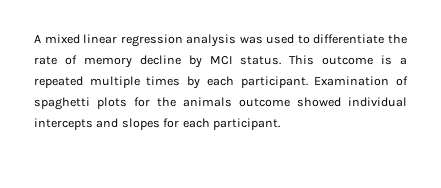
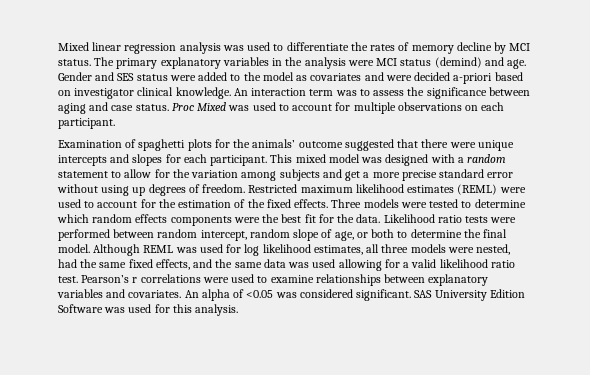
- A mixed linear regression analysis was used to differentiate the rate of memory decline by MCI status.
+ Mixed linear regression analysis was used to differentiate the rates of memory decline by MCI status.
- This outcome is a repeated multiple times by each participant. Examination of spaghetti plots for the animals outcome showed individual intercepts and slopes for each participant.
+ The primary explanatory variables in the analysis were MCI status (demind) and age. Gender and SES status were added to the model as covariates and were decided a-priori based on investigator clinical knowledge. An interaction term was to assess the significance between aging and case status. Proc Mixed was used to account for multiple observations on each participant.
+ Examination of spaghetti plots for the animals’ outcome suggested that there were unique intercepts and slopes for each participant.
+ This mixed model was designed with a random statement to allow for the variation among subjects and get a more precise standard error without using up degrees of freedom. Restricted maximum likelihood estimates (REML) were used to account for the estimation of the fixed effects. Three models were tested to determine which random effects components were the best fit for the data. Likelihood ratio tests were performed between random intercept, random slope of age, or both to determine the final model. Although REML was used for log likelihood estimates, all three models were nested, had the same fixed effects, and the same data was used allowing for a valid likelihood ratio test. Pearson’s r correlations were used to examine relationships between explanatory variables and covariates. An alpha of <0.05 was considered significant. SAS University Edition Software was used for this analysis.

